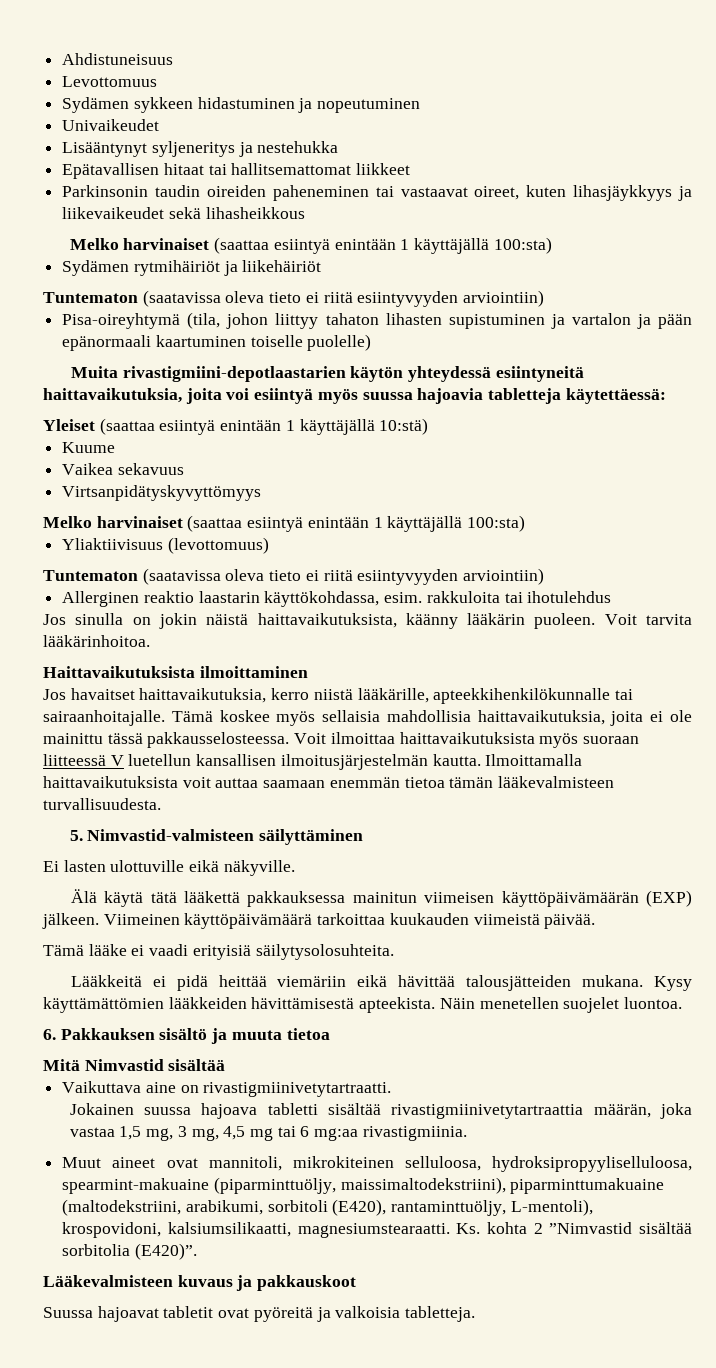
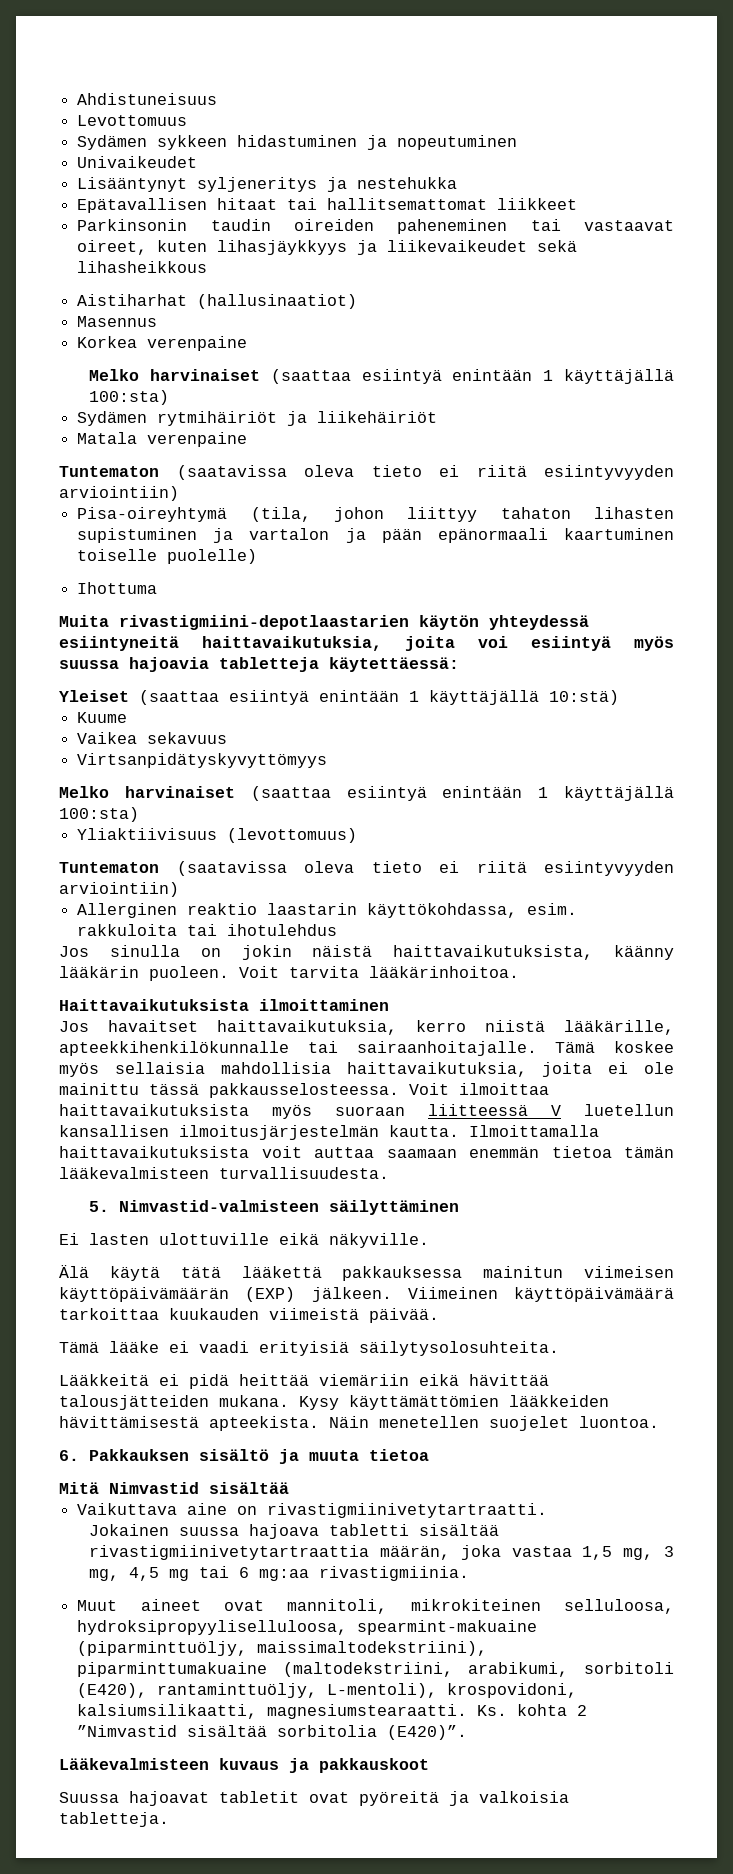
+ Aistiharhat (hallusinaatiot)
+ Masennus
+ Korkea verenpaine
+ Matala verenpaine
+ Ihottuma

